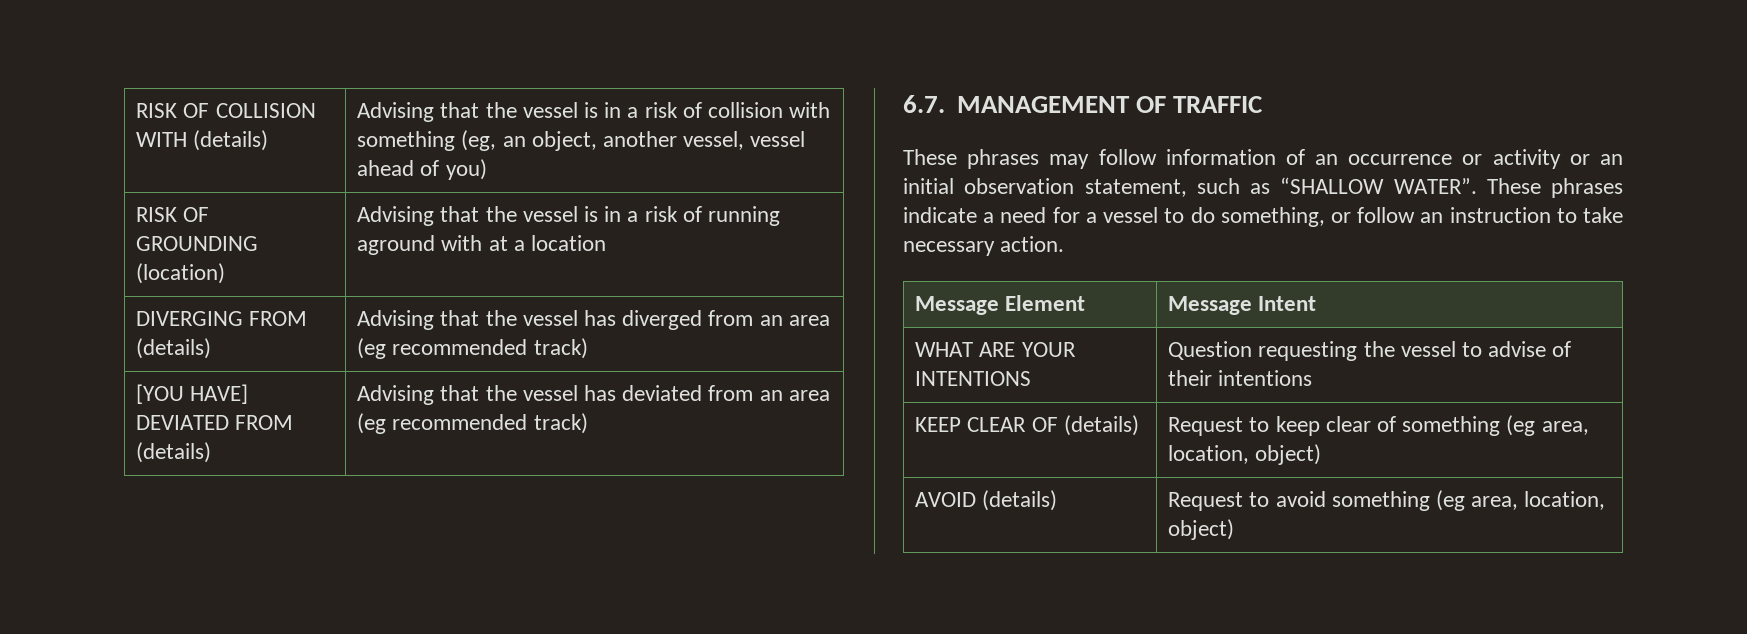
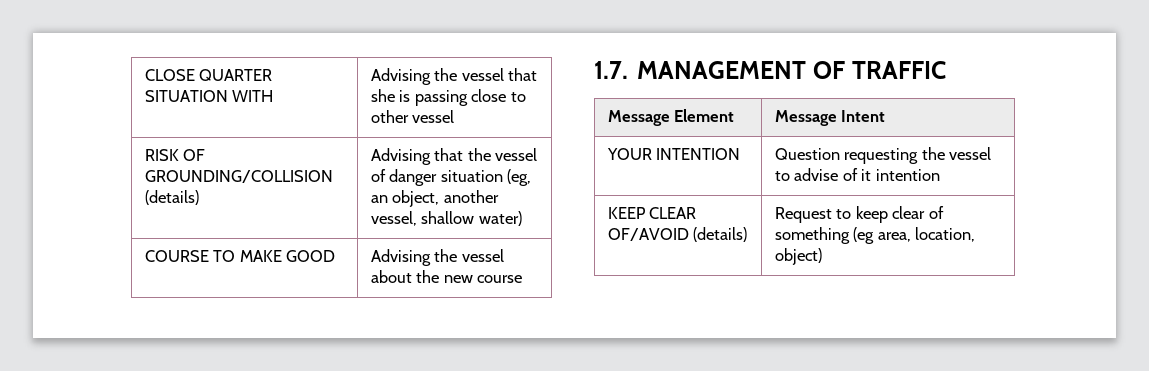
- RISK OF COLLISION WITH (details) | Advising that the vessel is in a risk of collision with something (eg, an object, another vessel, vessel ahead of you)
- RISK OF GROUNDING (location) | Advising that the vessel is in a risk of running aground with at a location
- DIVERGING FROM (details) | Advising that the vessel has diverged from an area (eg recommended track)
- [YOU HAVE] DEVIATED FROM (details) | Advising that the vessel has deviated from an area (eg recommended track)
- 6.7. MANAGEMENT OF TRAFFIC
- These phrases may follow information of an occurrence or activity or an initial observation statement, such as “SHALLOW WATER”. These phrases indicate a need for a vessel to do something, or follow an instruction to take necessary action.
+ CLOSE QUARTER SITUATION WITH | Advising the vessel that she is passing close to other vessel
+ RISK OF GROUNDING/COLLISION (details) | Advising that the vessel of danger situation (eg, an object, another vessel, shallow water)
+ COURSE TO MAKE GOOD | Advising the vessel about the new course
+ 1.7. MANAGEMENT OF TRAFFIC
- WHAT ARE YOUR INTENTIONS | Question requesting the vessel to advise of their intentions
+ YOUR INTENTION | Question requesting the vessel to advise of it intention
- KEEP CLEAR OF (details) | Request to keep clear of something (eg area, location, object)
+ KEEP CLEAR OF/AVOID (details) | Request to keep clear of something (eg area, location, object)
- AVOID (details) | Request to avoid something (eg area, location, object)

